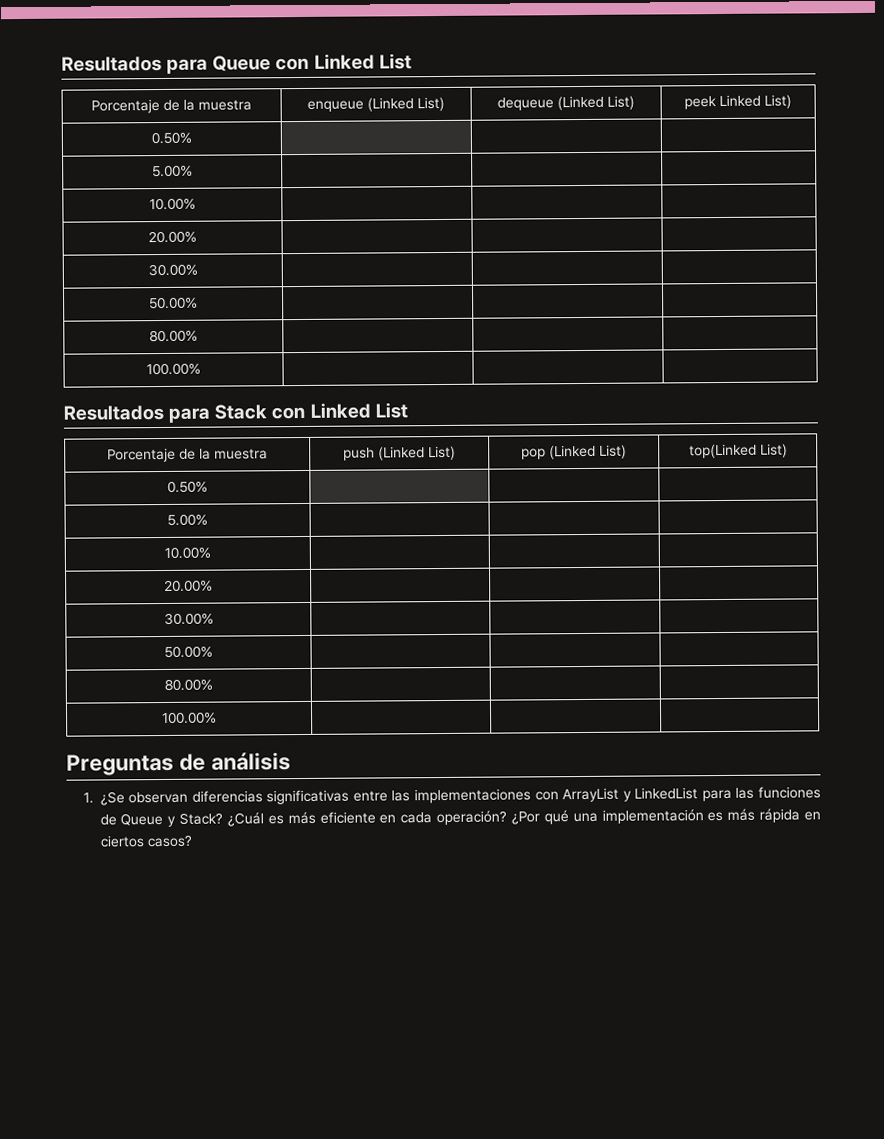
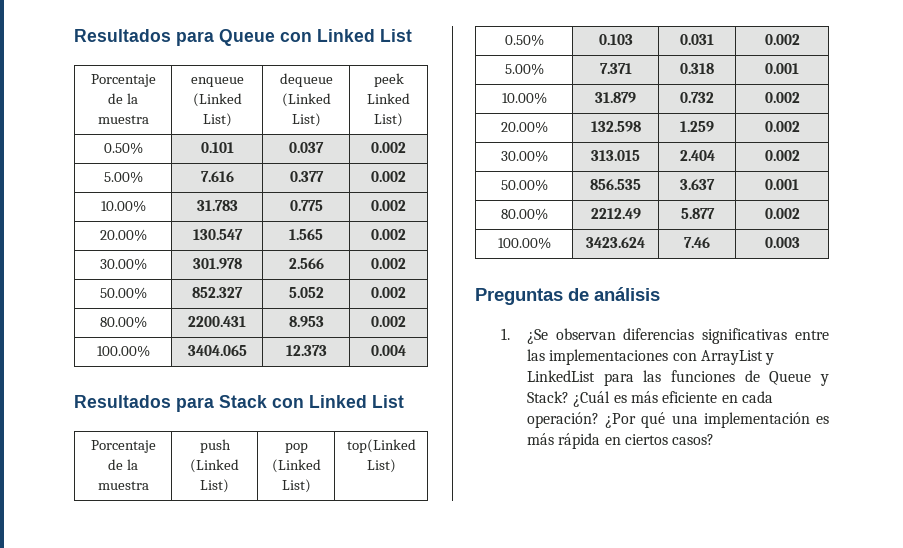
  Porcentaje de la muestra | enqueue (Linked List) | dequeue (Linked List) | peek Linked List)
- 0.50% | | |
- 5.00% | | |
- 10.00% | | |
- 20.00% | | |
- 30.00% | | |
- 50.00% | | |
- 80.00% | | |
- 100.00% | | |
+ 0.50% | 0.101 | 0.037 | 0.002
+ 5.00% | 7.616 | 0.377 | 0.002
+ 10.00% | 31.783 | 0.775 | 0.002
+ 20.00% | 130.547 | 1.565 | 0.002
+ 30.00% | 301.978 | 2.566 | 0.002
+ 50.00% | 852.327 | 5.052 | 0.002
+ 80.00% | 2200.431 | 8.953 | 0.002
+ 100.00% | 3404.065 | 12.373 | 0.004
  Porcentaje de la muestra | push (Linked List) | pop (Linked List) | top(Linked List)
- 0.50% | | |
- 5.00% | | |
- 10.00% | | |
- 20.00% | | |
- 30.00% | | |
- 50.00% | | |
- 80.00% | | |
- 100.00% | | |
+ 0.50% | 0.103 | 0.031 | 0.002
+ 5.00% | 7.371 | 0.318 | 0.001
+ 10.00% | 31.879 | 0.732 | 0.002
+ 20.00% | 132.598 | 1.259 | 0.002
+ 30.00% | 313.015 | 2.404 | 0.002
+ 50.00% | 856.535 | 3.637 | 0.001
+ 80.00% | 2212.49 | 5.877 | 0.002
+ 100.00% | 3423.624 | 7.46 | 0.003

